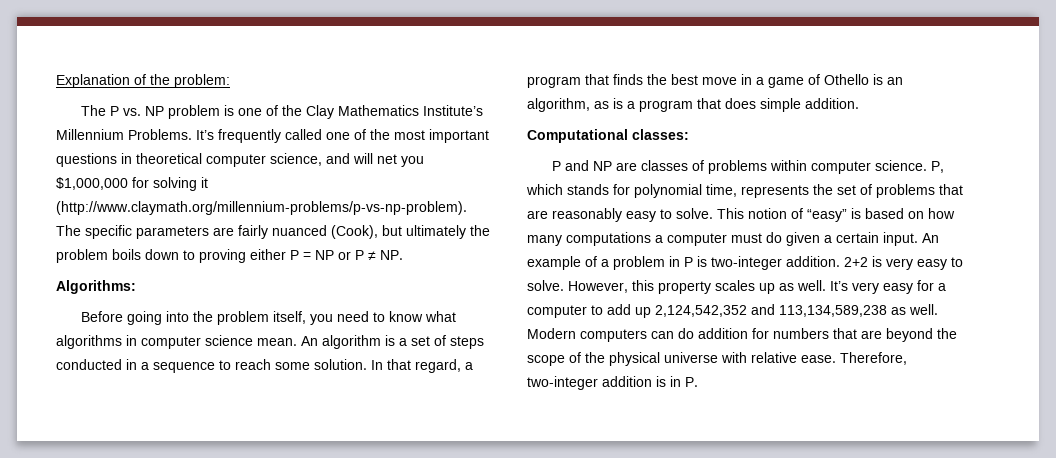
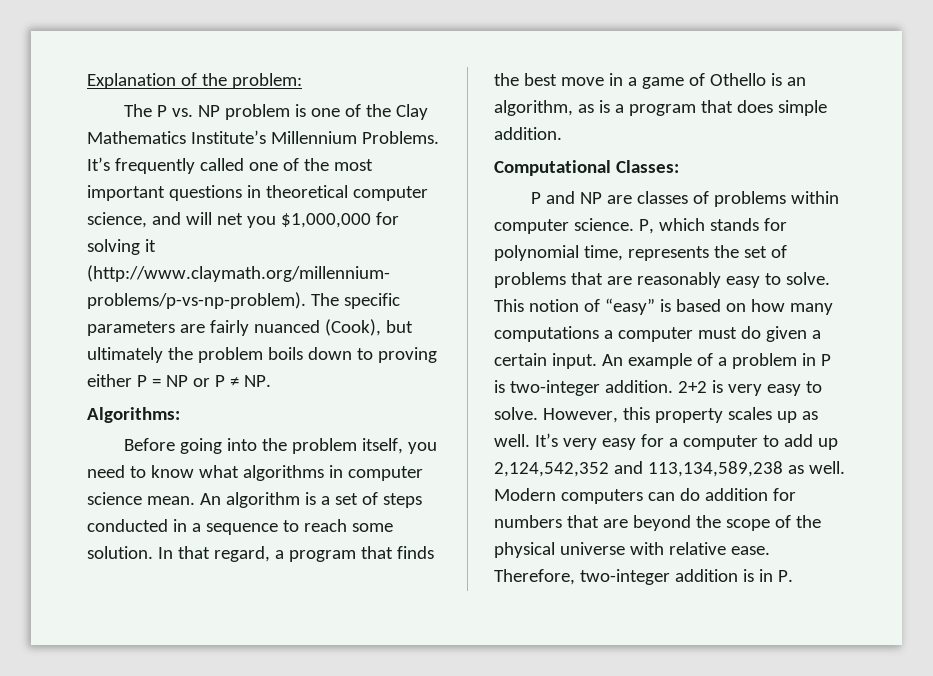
- Computational classes:
+ Computational Classes:

